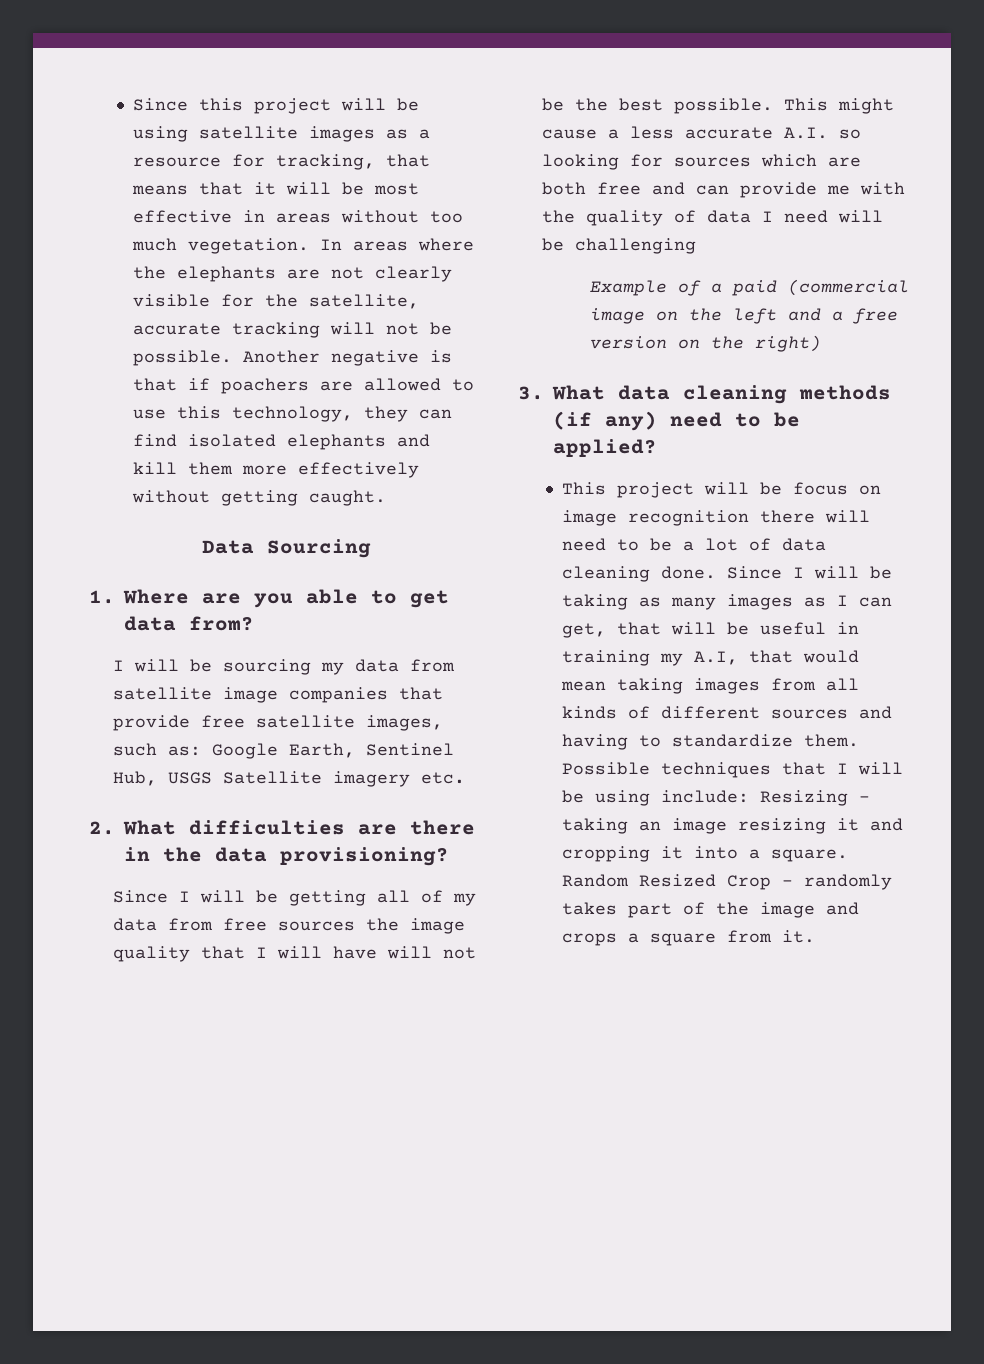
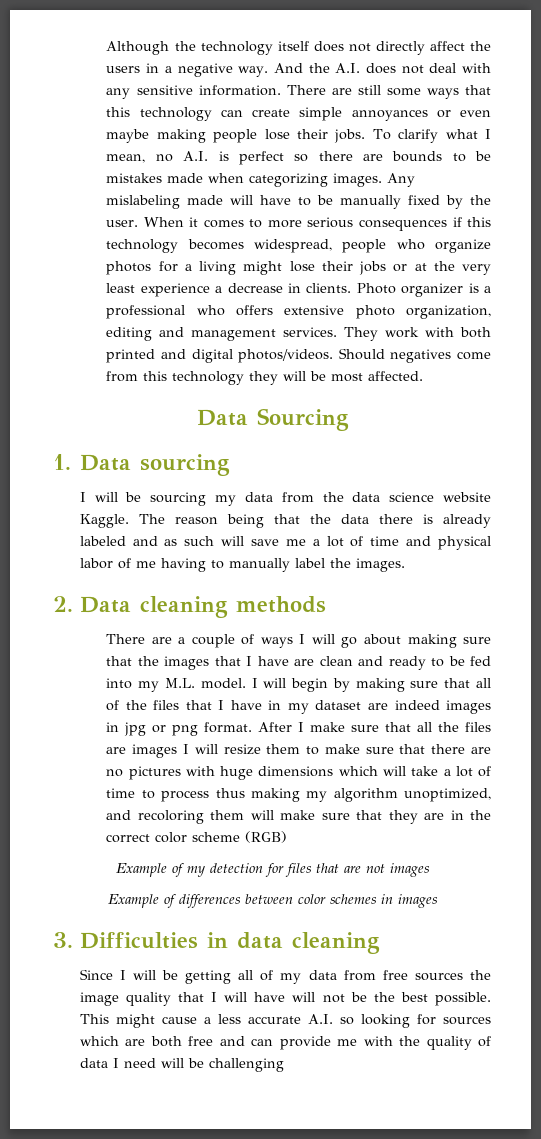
- Since this project will be using satellite images as a resource for tracking, that means that it will be most effective in areas without too much vegetation. In areas where the elephants are not clearly visible for the satellite, accurate tracking will not be possible. Another negative is that if poachers are allowed to use this technology, they can find isolated elephants and kill them more effectively without getting caught.
+ Although the technology itself does not directly affect the users in a negative way. And the A.I. does not deal with any sensitive information. There are still some ways that this technology can create simple annoyances or even maybe making people lose their jobs. To clarify what I mean, no A.I. is perfect so there are bounds to be mistakes made when categorizing images. Any mislabeling made will have to be manually fixed by the user. When it comes to more serious consequences if this technology becomes widespread, people who organize photos for a living might lose their jobs or at the very least experience a decrease in clients. Photo organizer is a professional who offers extensive photo organization, editing and management services. They work with both printed and digital photos/videos. Should negatives come from this technology they will be most affected.
  Data Sourcing
- 1. Where are you able to get data from?
+ 1. Data sourcing
- I will be sourcing my data from satellite image companies that provide free satellite images, such as: Google Earth, Sentinel Hub, USGS Satellite imagery etc.
- 2. What difficulties are there in the data provisioning?
+ I will be sourcing my data from the data science website Kaggle. The reason being that the data there is already labeled and as such will save me a lot of time and physical labor of me having to manually label the images.
+ 2. Data cleaning methods
+ There are a couple of ways I will go about making sure that the images that I have are clean and ready to be fed into my M.L. model. I will begin by making sure that all of the files that I have in my dataset are indeed images in jpg or png format. After I make sure that all the files are images I will resize them to make sure that there are no pictures with huge dimensions which will take a lot of time to process thus making my algorithm unoptimized, and recoloring them will make sure that they are in the correct color scheme (RGB)
+ Example of my detection for files that are not images
+ Example of differences between color schemes in images
+ 3. Difficulties in data cleaning
- Example of a paid (commercial image on the left and a free version on the right)
- 3. What data cleaning methods (if any) need to be applied?
- This project will be focus on image recognition there will need to be a lot of data cleaning done. Since I will be taking as many images as I can get, that will be useful in training my A.I, that would mean taking images from all kinds of different sources and having to standardize them. Possible techniques that I will be using include: Resizing – taking an image resizing it and cropping it into a square. Random Resized Crop - randomly takes part of the image and crops a square from it.

